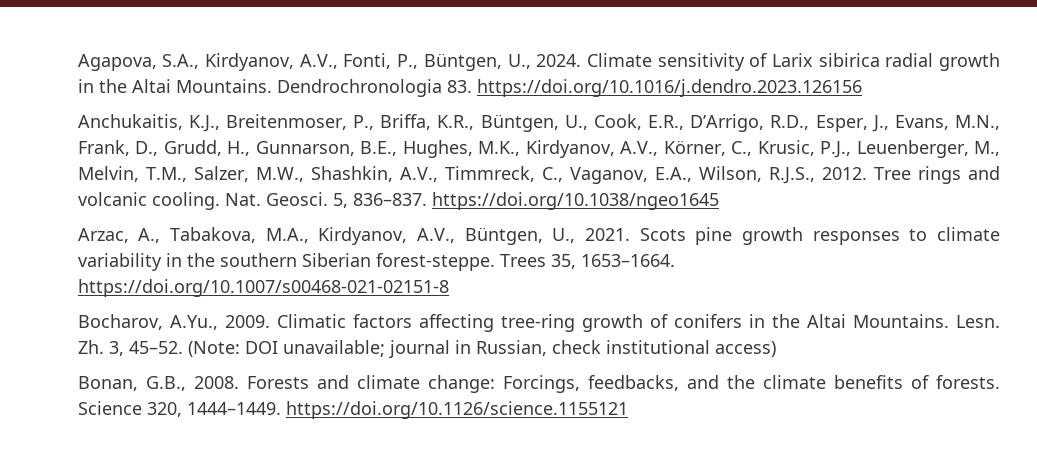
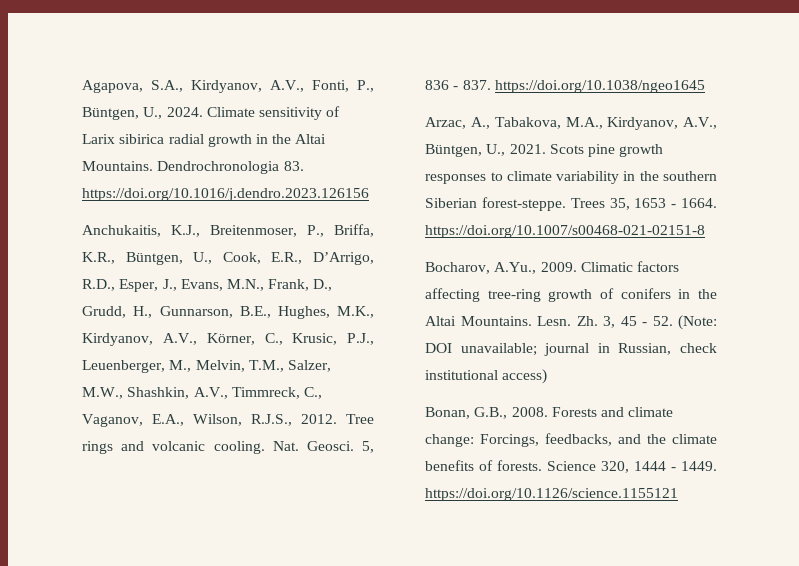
- 5, 836–837. https://doi.org/10.1038/ngeo1645
+ 5, 836 - 837. https://doi.org/10.1038/ngeo1645
- Trees 35, 1653–1664. https://doi.org/10.1007/s00468-021-02151-8
+ Trees 35, 1653 - 1664. https://doi.org/10.1007/s00468-021-02151-8
- Zh. 3, 45–52. (Note: DOI unavailable; journal in Russian, check institutional access)
+ Zh. 3, 45 - 52. (Note: DOI unavailable; journal in Russian, check institutional access)
- Science 320, 1444–1449. https://doi.org/10.1126/science.1155121
+ Science 320, 1444 - 1449. https://doi.org/10.1126/science.1155121

